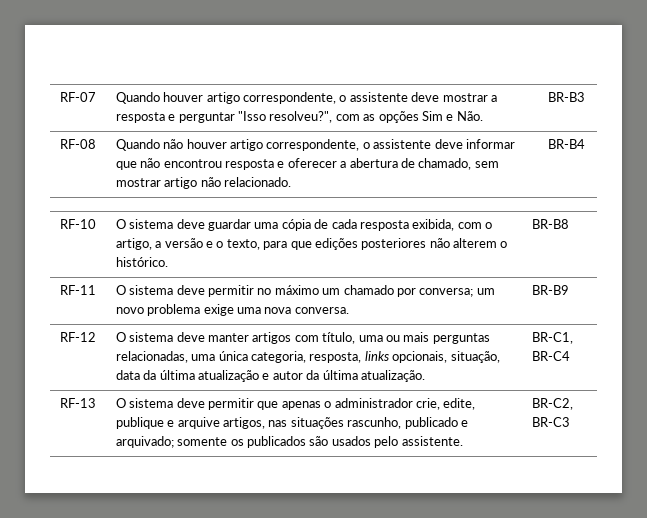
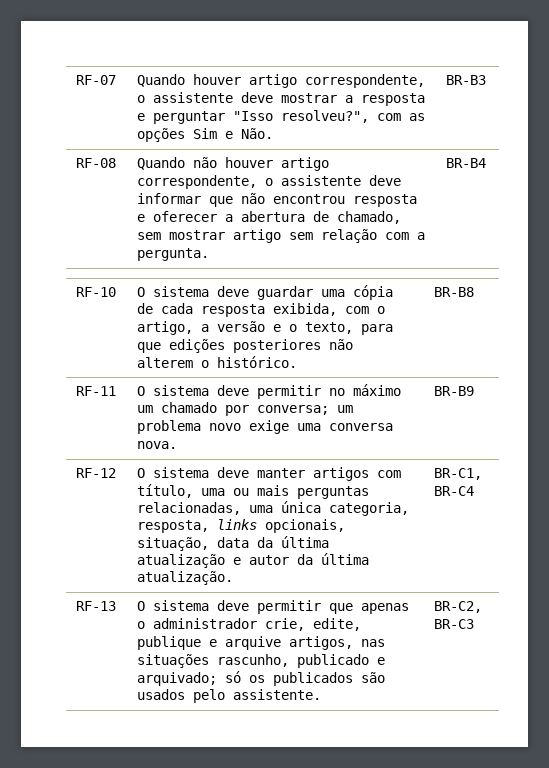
- RF-08 | Quando não houver artigo correspondente, o assistente deve informar que não encontrou resposta e oferecer a abertura de chamado, sem mostrar artigo não relacionado. | BR-B4
+ RF-08 | Quando não houver artigo correspondente, o assistente deve informar que não encontrou resposta e oferecer a abertura de chamado, sem mostrar artigo sem relação com a pergunta. | BR-B4
- RF-11 | O sistema deve permitir no máximo um chamado por conversa; um novo problema exige uma nova conversa. | BR-B9
+ RF-11 | O sistema deve permitir no máximo um chamado por conversa; um problema novo exige uma conversa nova. | BR-B9
- RF-13 | O sistema deve permitir que apenas o administrador crie, edite, publique e arquive artigos, nas situações rascunho, publicado e arquivado; somente os publicados são usados pelo assistente. | BR-C2, BR-C3
+ RF-13 | O sistema deve permitir que apenas o administrador crie, edite, publique e arquive artigos, nas situações rascunho, publicado e arquivado; só os publicados são usados pelo assistente. | BR-C2, BR-C3

